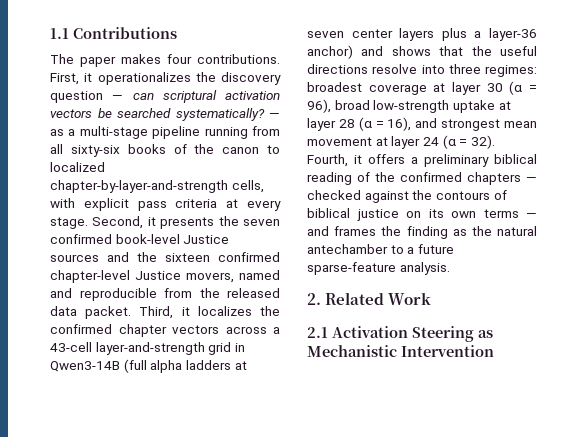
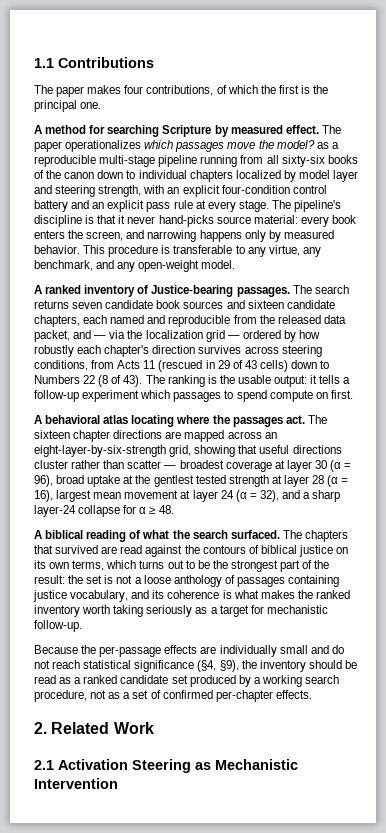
- The paper makes four contributions. First, it operationalizes the discovery question — can scriptural activation vectors be searched systematically? — as a multi-stage pipeline running from all sixty-six books of the canon to localized chapter-by-layer-and-strength cells, with explicit pass criteria at every stage.
+ The paper makes four contributions, of which the first is the principal one.
+ A method for searching Scripture by measured effect. The paper operationalizes which passages move the model? as a reproducible multi-stage pipeline running from all sixty-six books of the canon down to individual chapters localized by model layer and steering strength, with an explicit four-condition control battery and an explicit pass rule at every stage.
- Second, it presents the seven confirmed book-level Justice sources and the sixteen confirmed chapter-level Justice movers, named and reproducible from the released data packet. Third, it localizes the confirmed chapter vectors across a 43-cell layer-and-strength grid in Qwen3-14B (full alpha ladders at seven center layers plus a layer-36 anchor) and shows that the useful directions resolve into three regimes: broadest coverage at layer 30 (α = 96), broad low-strength uptake at layer 28 (α = 16), and strongest mean movement at layer 24 (α = 32). Fourth, it offers a preliminary biblical reading of the confirmed chapters — checked against the contours of biblical justice on its own terms — and frames the finding as the natural antechamber to a future sparse-feature analysis.
+ The pipeline's discipline is that it never hand-picks source material: every book enters the screen, and narrowing happens only by measured behavior. This procedure is transferable to any virtue, any benchmark, and any open-weight model.
+ A ranked inventory of Justice-bearing passages. The search returns seven candidate book sources and sixteen candidate chapters, each named and reproducible from the released data packet, and — via the localization grid — ordered by how robustly each chapter's direction survives across steering conditions, from Acts 11 (rescued in 29 of 43 cells) down to Numbers 22 (8 of 43). The ranking is the usable output: it tells a follow-up experiment which passages to spend compute on first.
+ A behavioral atlas locating where the passages act. The sixteen chapter directions are mapped across an eight-layer-by-six-strength grid, showing that useful directions cluster rather than scatter — broadest coverage at layer 30 (α = 96), broad uptake at the gentlest tested strength at layer 28 (α = 16), largest mean movement at layer 24 (α = 32), and a sharp layer-24 collapse for α ≥ 48.
+ A biblical reading of what the search surfaced. The chapters that survived are read against the contours of biblical justice on its own terms, which turns out to be the strongest part of the result: the set is not a loose anthology of passages containing justice vocabulary, and its coherence is what makes the ranked inventory worth taking seriously as a target for mechanistic follow-up.
+ Because the per-passage effects are individually small and do not reach statistical significance (§4, §9), the inventory should be read as a ranked candidate set produced by a working search procedure, not as a set of confirmed per-chapter effects.

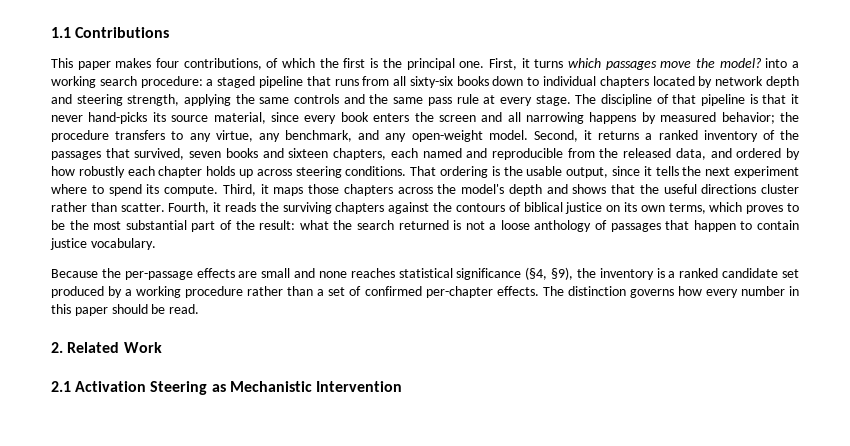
- The paper makes four contributions, of which the first is the principal one.
- A method for searching Scripture by measured effect. The paper operationalizes which passages move the model? as a reproducible multi-stage pipeline running from all sixty-six books of the canon down to individual chapters localized by model layer and steering strength, with an explicit four-condition control battery and an explicit pass rule at every stage.
+ This paper makes four contributions, of which the first is the principal one. First, it turns which passages move the model? into a working search procedure: a staged pipeline that runs from all sixty-six books down to individual chapters located by network depth and steering strength, applying the same controls and the same pass rule at every stage.
- The pipeline's discipline is that it never hand-picks source material: every book enters the screen, and narrowing happens only by measured behavior. This procedure is transferable to any virtue, any benchmark, and any open-weight model.
- A ranked inventory of Justice-bearing passages. The search returns seven candidate book sources and sixteen candidate chapters, each named and reproducible from the released data packet, and — via the localization grid — ordered by how robustly each chapter's direction survives across steering conditions, from Acts 11 (rescued in 29 of 43 cells) down to Numbers 22 (8 of 43). The ranking is the usable output: it tells a follow-up experiment which passages to spend compute on first.
- A behavioral atlas locating where the passages act. The sixteen chapter directions are mapped across an eight-layer-by-six-strength grid, showing that useful directions cluster rather than scatter — broadest coverage at layer 30 (α = 96), broad uptake at the gentlest tested strength at layer 28 (α = 16), largest mean movement at layer 24 (α = 32), and a sharp layer-24 collapse for α ≥ 48.
- A biblical reading of what the search surfaced. The chapters that survived are read against the contours of biblical justice on its own terms, which turns out to be the strongest part of the result:
+ The discipline of that pipeline is that it never hand-picks its source material, since every book enters the screen and all narrowing happens by measured behavior; the procedure transfers to any virtue, any benchmark, and any open-weight model. Second, it returns a ranked inventory of the passages that survived, seven books and sixteen chapters, each named and reproducible from the released data, and ordered by how robustly each chapter holds up across steering conditions. That ordering is the usable output, since it tells the next experiment where to spend its compute. Third, it maps those chapters across the model's depth and shows that the useful directions cluster rather than scatter. Fourth, it reads the surviving chapters against the contours of biblical justice on its own terms, which proves to be the most substantial part of the result:
- the set is not a loose anthology of passages containing justice vocabulary, and its coherence is what makes the ranked inventory worth taking seriously as a target for mechanistic follow-up.
+ what the search returned is not a loose anthology of passages that happen to contain justice vocabulary.
- Because the per-passage effects are individually small and do not reach statistical significance (§4, §9), the inventory should be read as a ranked candidate set produced by a working search procedure, not as a set of confirmed per-chapter effects.
+ Because the per-passage effects are small and none reaches statistical significance (§4, §9), the inventory is a ranked candidate set produced by a working procedure rather than a set of confirmed per-chapter effects. The distinction governs how every number in this paper should be read.

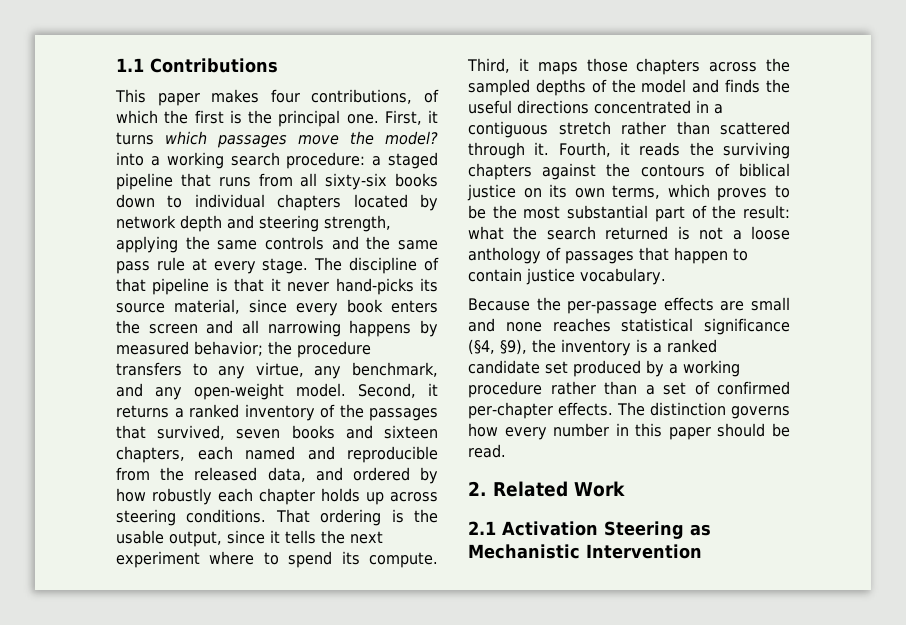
- Third, it maps those chapters across the model's depth and shows that the useful directions cluster rather than scatter.
+ Third, it maps those chapters across the sampled depths of the model and finds the useful directions concentrated in a contiguous stretch rather than scattered through it.

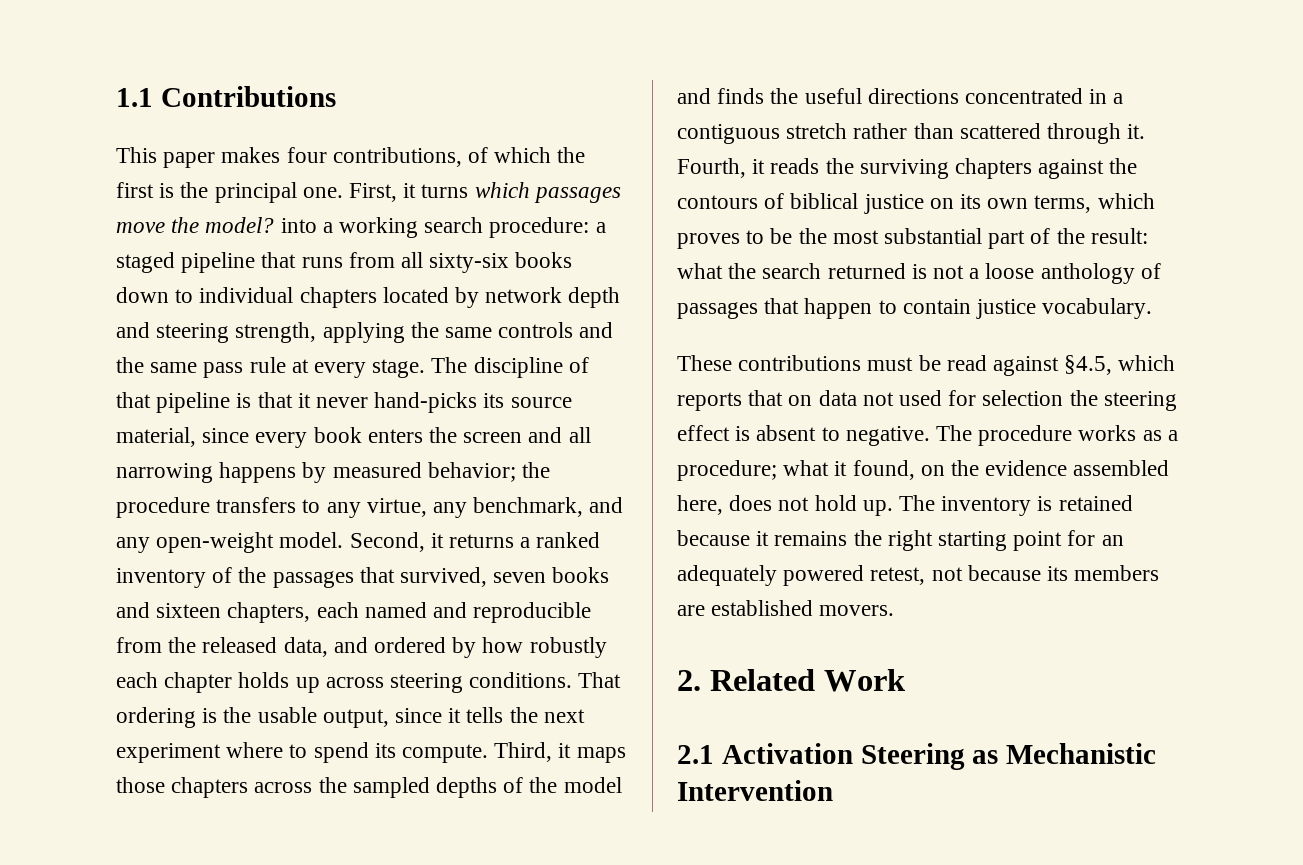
- Because the per-passage effects are small and none reaches statistical significance (§4, §9), the inventory is a ranked candidate set produced by a working procedure rather than a set of confirmed per-chapter effects. The distinction governs how every number in this paper should be read.
+ These contributions must be read against §4.5, which reports that on data not used for selection the steering effect is absent to negative. The procedure works as a procedure; what it found, on the evidence assembled here, does not hold up. The inventory is retained because it remains the right starting point for an adequately powered retest, not because its members are established movers.

